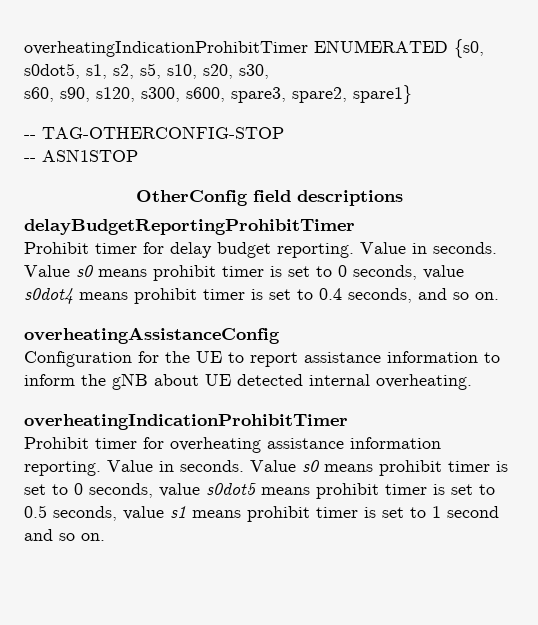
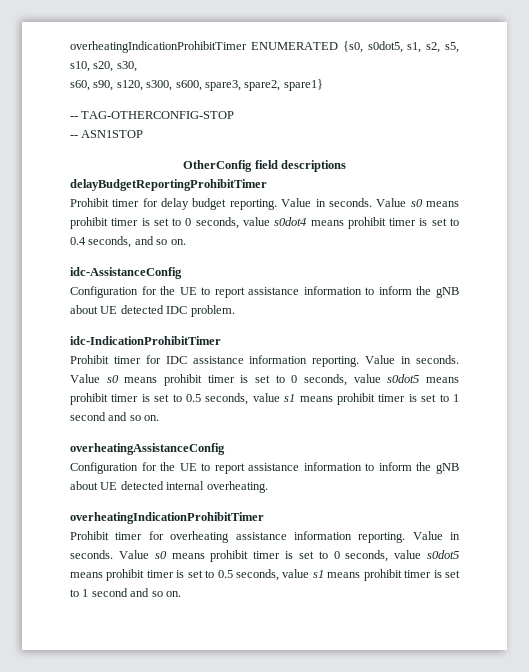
+ idc-AssistanceConfig
+ Configuration for the UE to report assistance information to inform the gNB about UE detected IDC problem.
+ idc-IndicationProhibitTimer
+ Prohibit timer for IDC assistance information reporting. Value in seconds. Value s0 means prohibit timer is set to 0 seconds, value s0dot5 means prohibit timer is set to 0.5 seconds, value s1 means prohibit timer is set to 1 second and so on.

